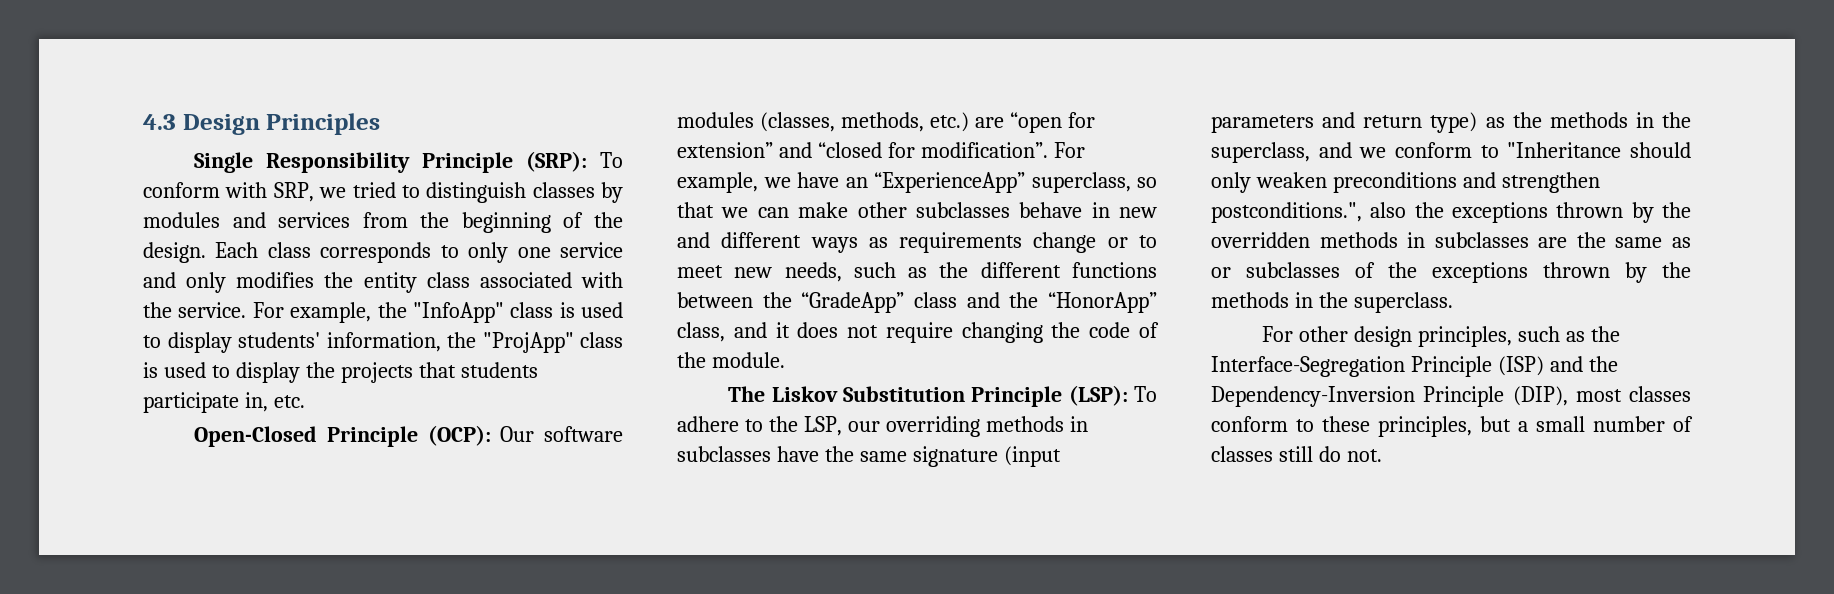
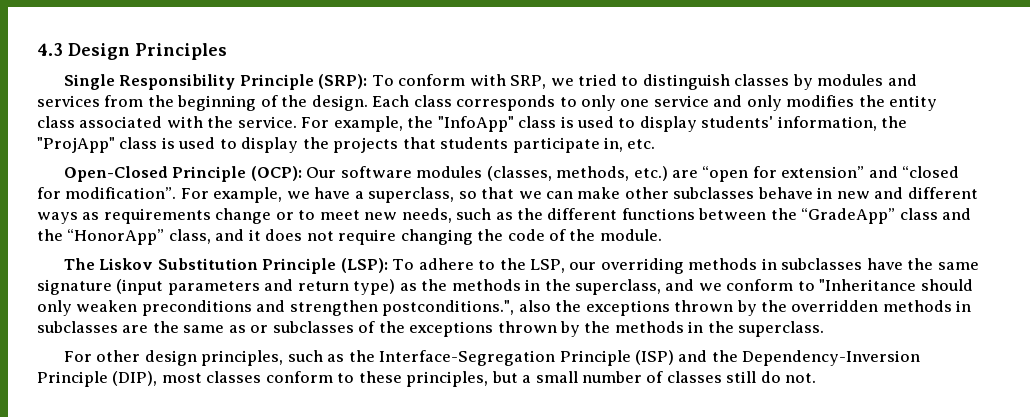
- For example, we have an “ExperienceApp” superclass, so that we can make other subclasses behave in new and different ways as requirements change or to meet new needs, such as the different functions between the “GradeApp” class and the “HonorApp” class, and it does not require changing the code of the module.
+ For example, we have a superclass, so that we can make other subclasses behave in new and different ways as requirements change or to meet new needs, such as the different functions between the “GradeApp” class and the “HonorApp” class, and it does not require changing the code of the module.

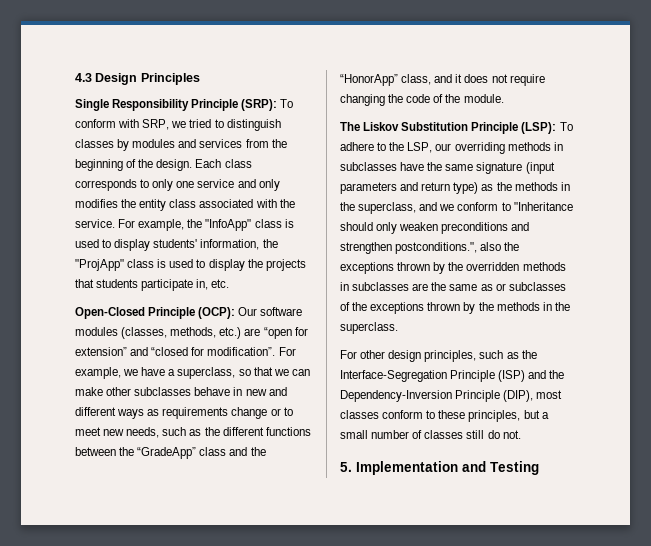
+ 5. Implementation and Testing

